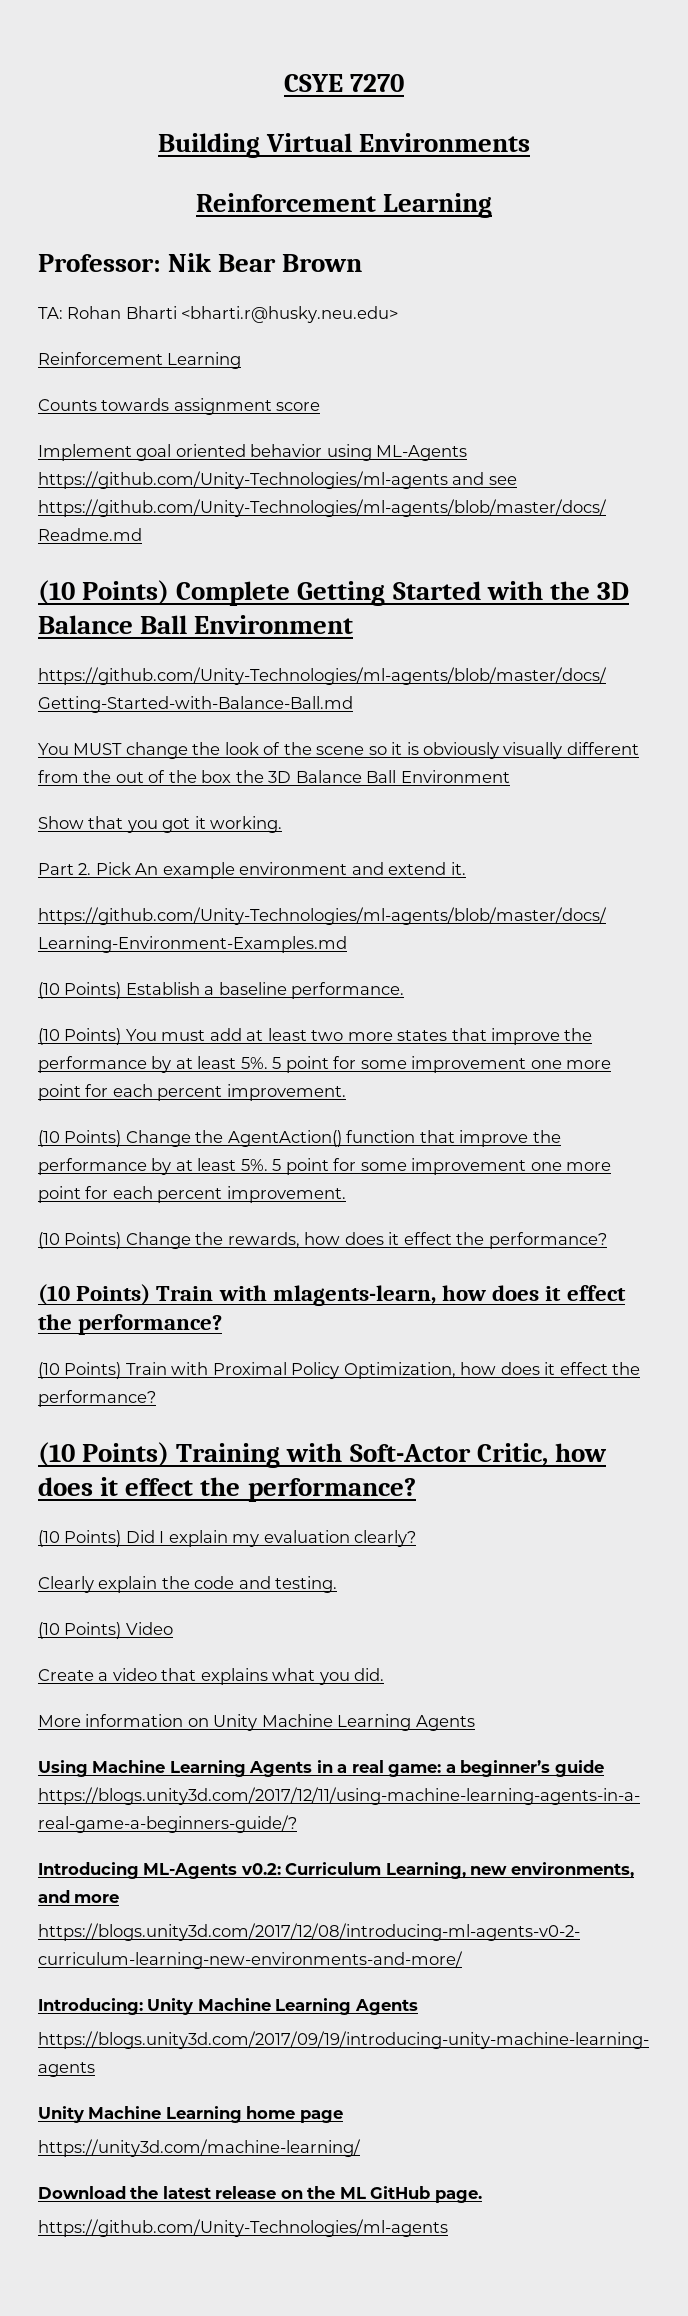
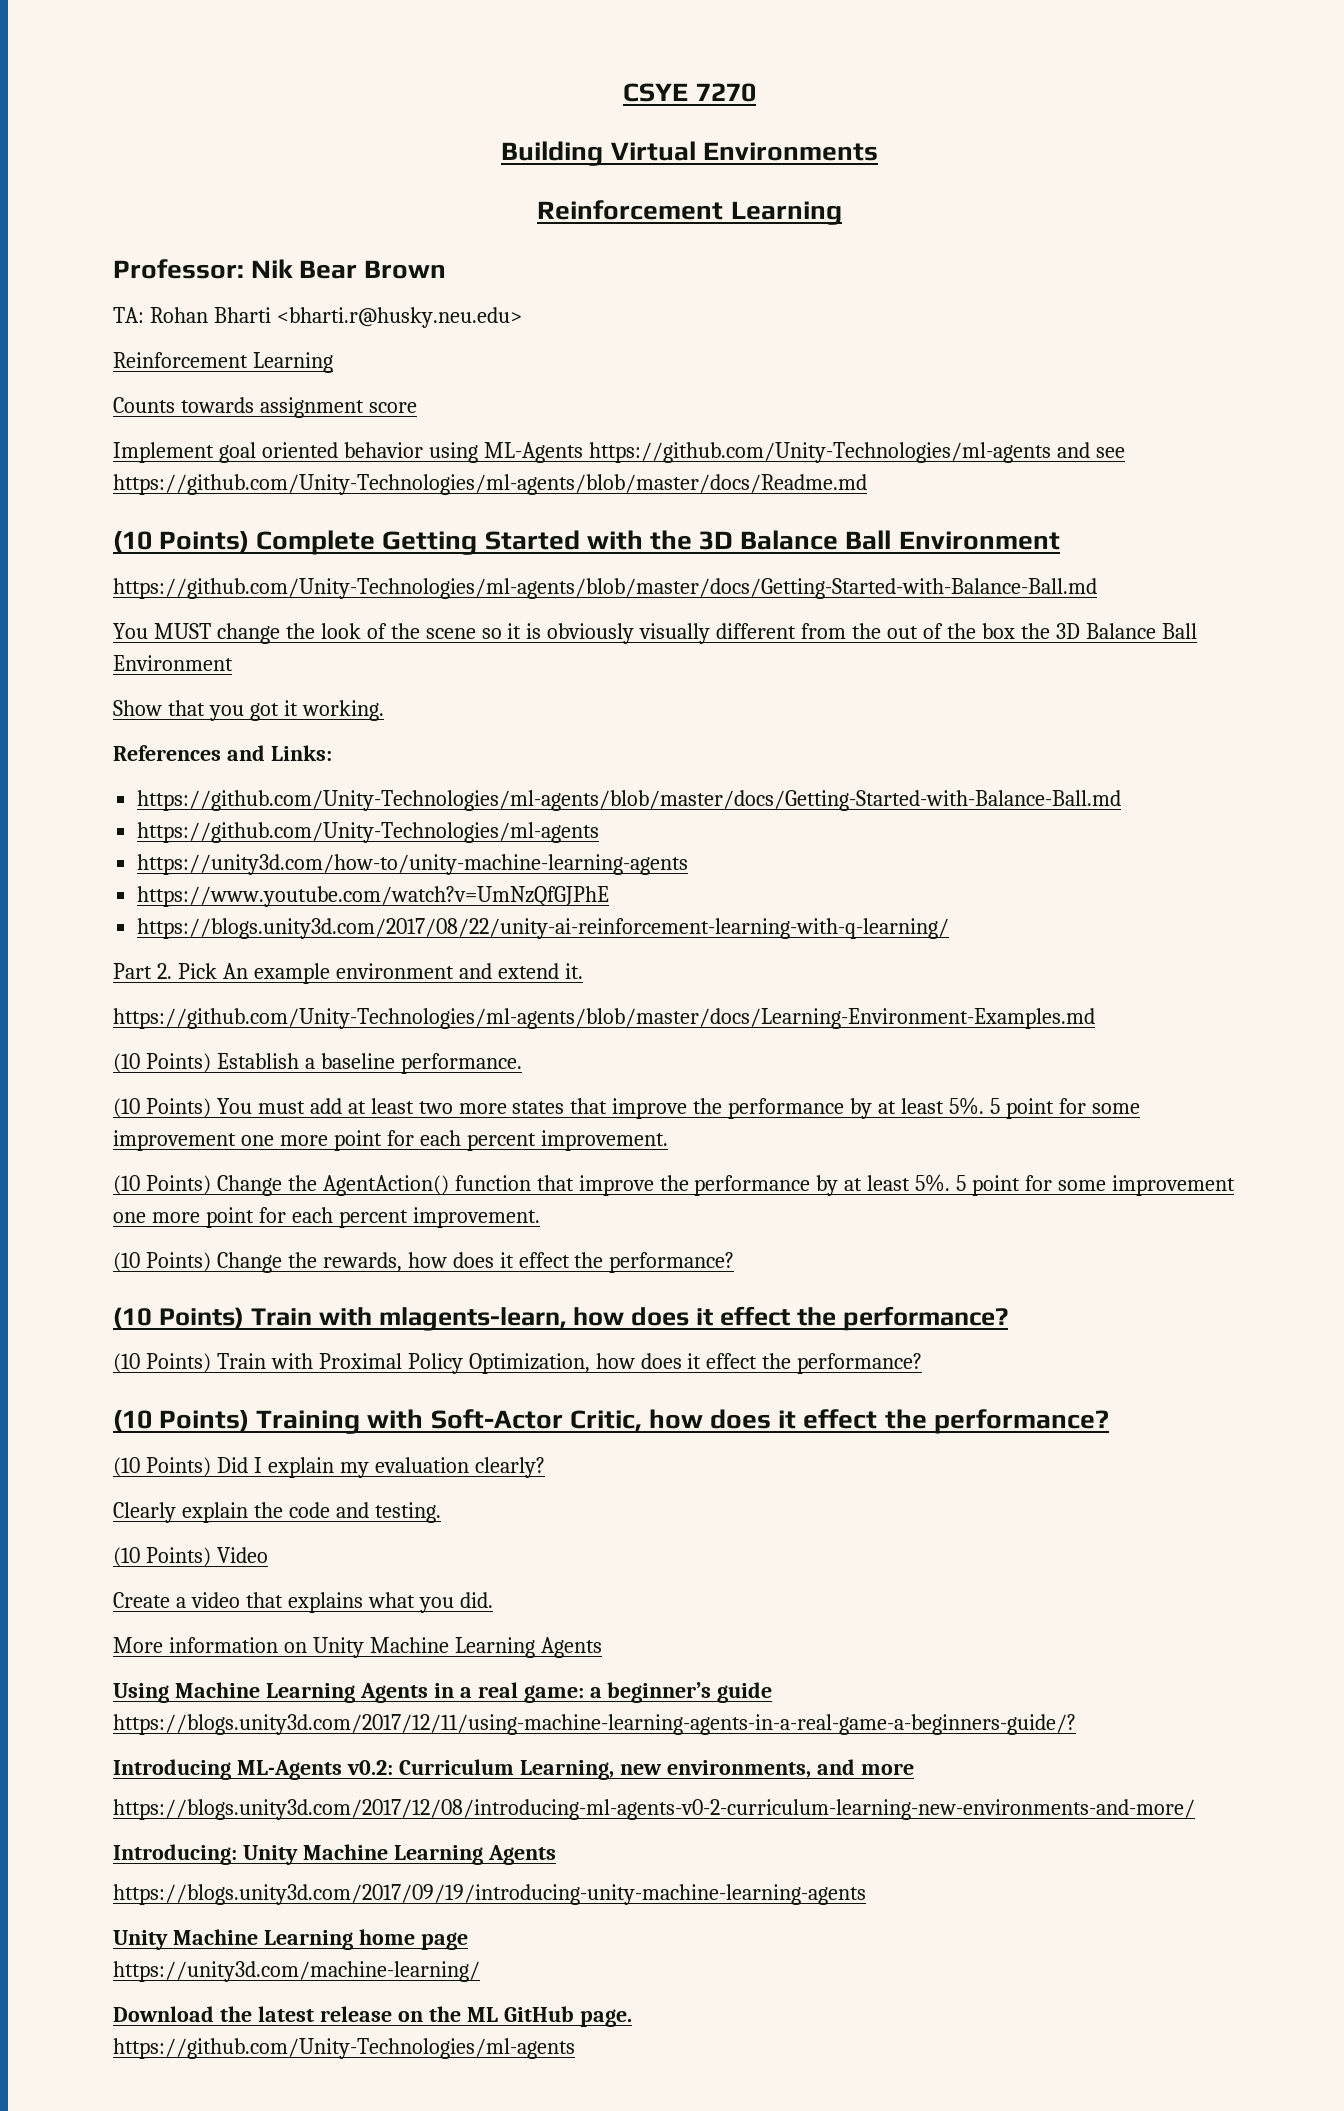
+ References and Links:
+ https://github.com/Unity-Technologies/ml-agents/blob/master/docs/Getting-Started-with-Balance-Ball.md
+ https://github.com/Unity-Technologies/ml-agents
+ https://unity3d.com/how-to/unity-machine-learning-agents
+ https://www.youtube.com/watch?v=UmNzQfGJPhE
+ https://blogs.unity3d.com/2017/08/22/unity-ai-reinforcement-learning-with-q-learning/

